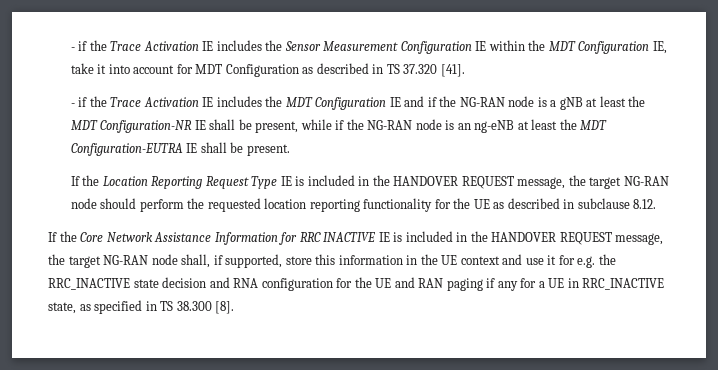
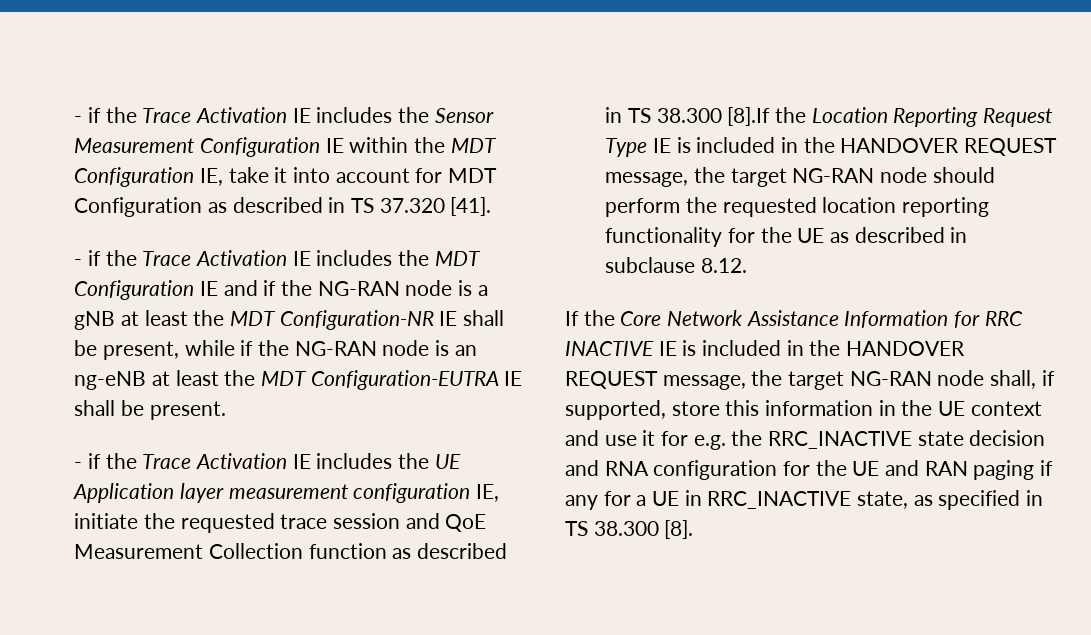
- If the Location Reporting Request Type IE is included in the HANDOVER REQUEST message, the target NG-RAN node should perform the requested location reporting functionality for the UE as described in subclause 8.12.
+ - if the Trace Activation IE includes the UE Application layer measurement configuration IE, initiate the requested trace session and QoE Measurement Collection function as described in TS 38.300 [8].If the Location Reporting Request Type IE is included in the HANDOVER REQUEST message, the target NG-RAN node should perform the requested location reporting functionality for the UE as described in subclause 8.12.

